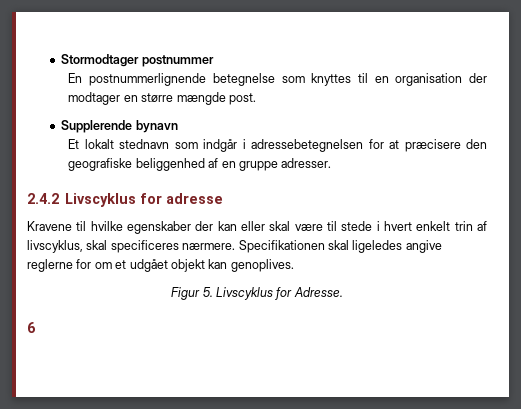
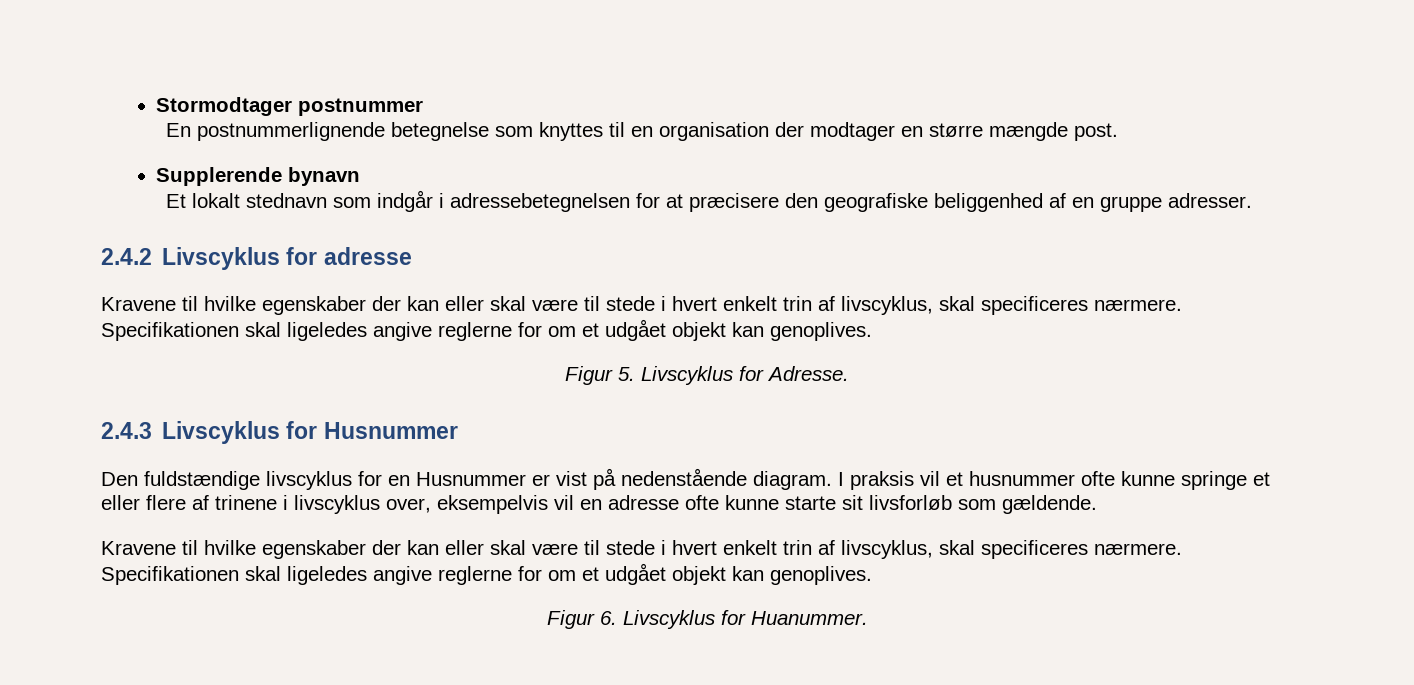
- 6
+ 2.4.3 Livscyklus for Husnummer
+ Den fuldstændige livscyklus for en Husnummer er vist på nedenstående diagram. I praksis vil et husnummer ofte kunne springe et eller flere af trinene i livscyklus over, eksempelvis vil en adresse ofte kunne starte sit livsforløb som gældende.
+ Kravene til hvilke egenskaber der kan eller skal være til stede i hvert enkelt trin af livscyklus, skal specificeres nærmere. Specifikationen skal ligeledes angive reglerne for om et udgået objekt kan genoplives.
+ Figur 6. Livscyklus for Huanummer.

